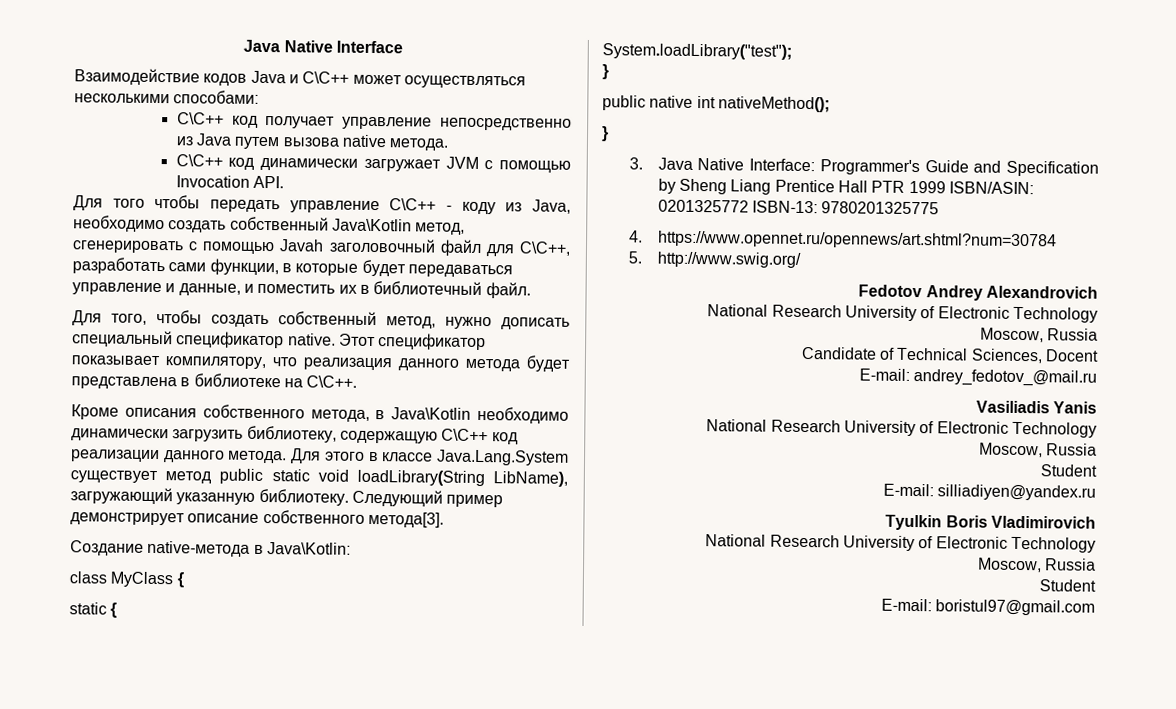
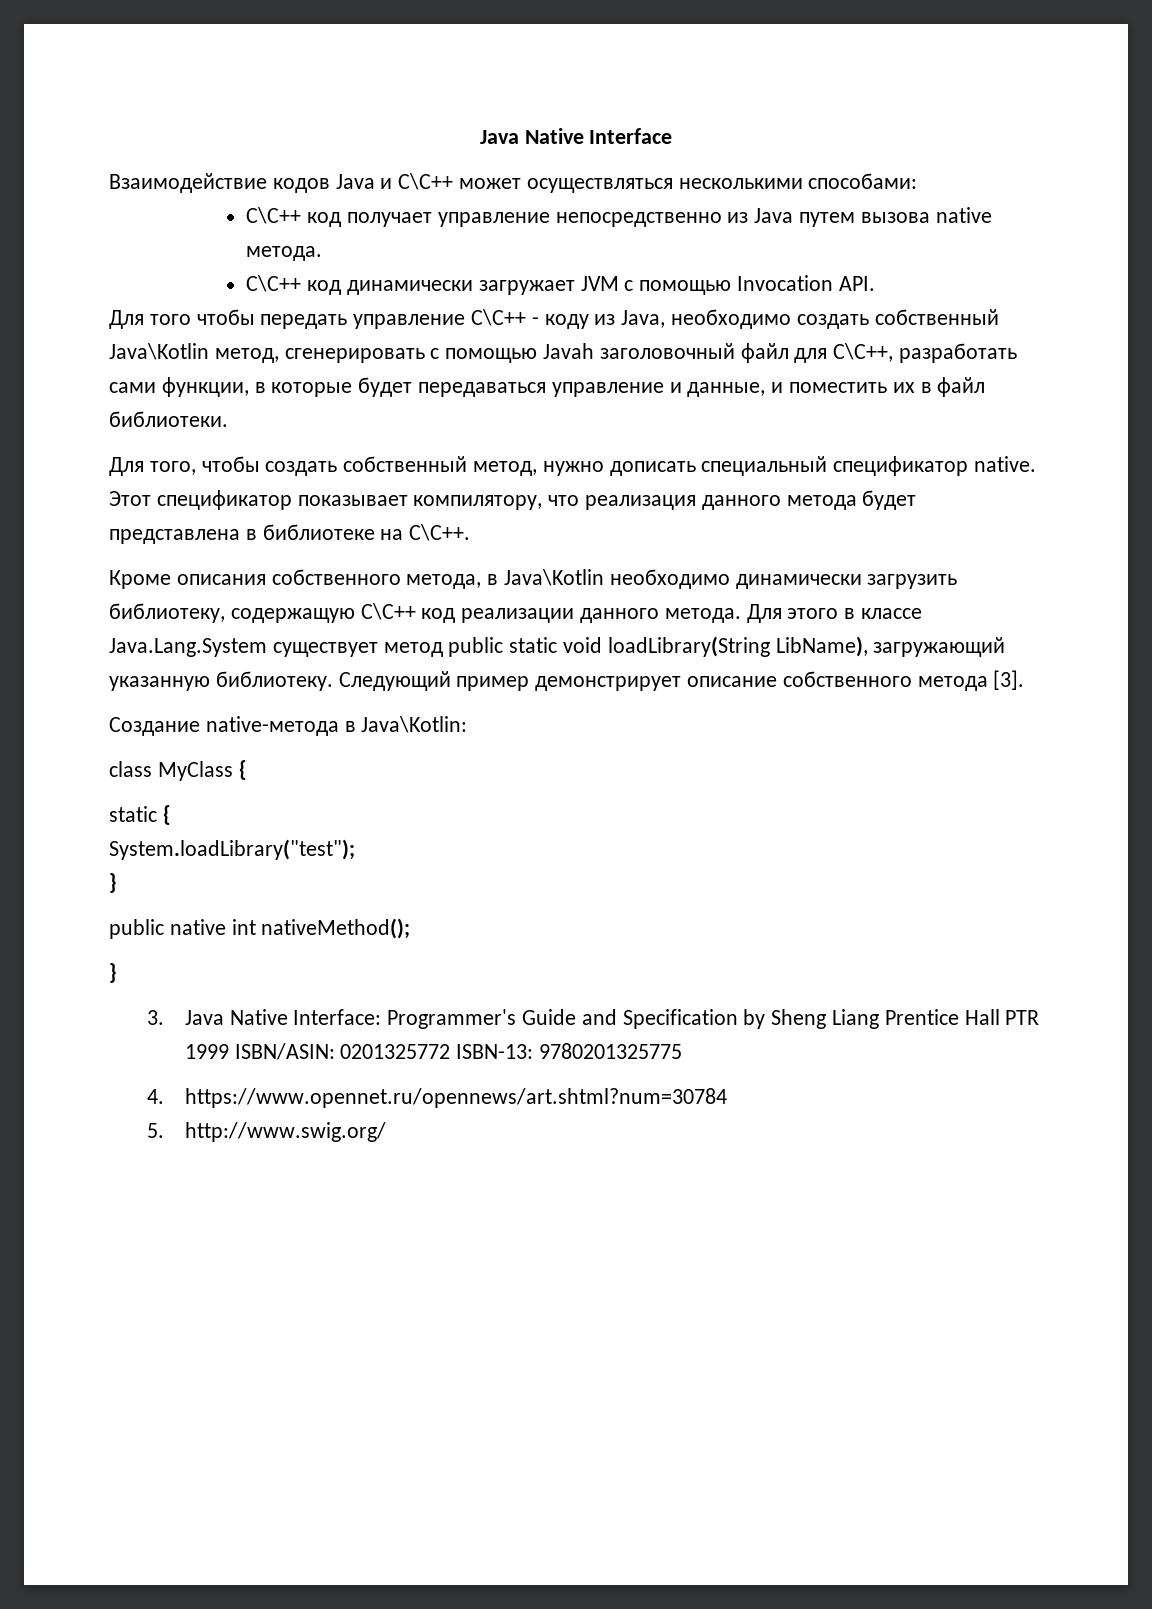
- Для того чтобы передать управление С\С++ - коду из Java, необходимо создать собственный Java\Kotlin метод, сгенерировать с помощью Javah заголовочный файл для С\С++, разработать сами функции, в которые будет передаваться управление и данные, и поместить их в библиотечный файл.
+ Для того чтобы передать управление С\С++ - коду из Java, необходимо создать собственный Java\Kotlin метод, сгенерировать с помощью Javah заголовочный файл для С\С++, разработать сами функции, в которые будет передаваться управление и данные, и поместить их в файл библиотеки.
- Следующий пример демонстрирует описание собственного метода[3].
+ Следующий пример демонстрирует описание собственного метода [3].
- Fedotov Andrey Alexandrovich
- National Research University of Electronic Technology
- Moscow, Russia
- Candidate of Technical Sciences, Docent
- E-mail: andrey_fedotov_@mail.ru
- Vasiliadis Yanis
- National Research University of Electronic Technology
- Moscow, Russia
- Student
- E-mail: silliadiyen@yandex.ru
- Tyulkin Boris Vladimirovich
- National Research University of Electronic Technology
- Moscow, Russia
- Student
- E-mail: boristul97@gmail.com

